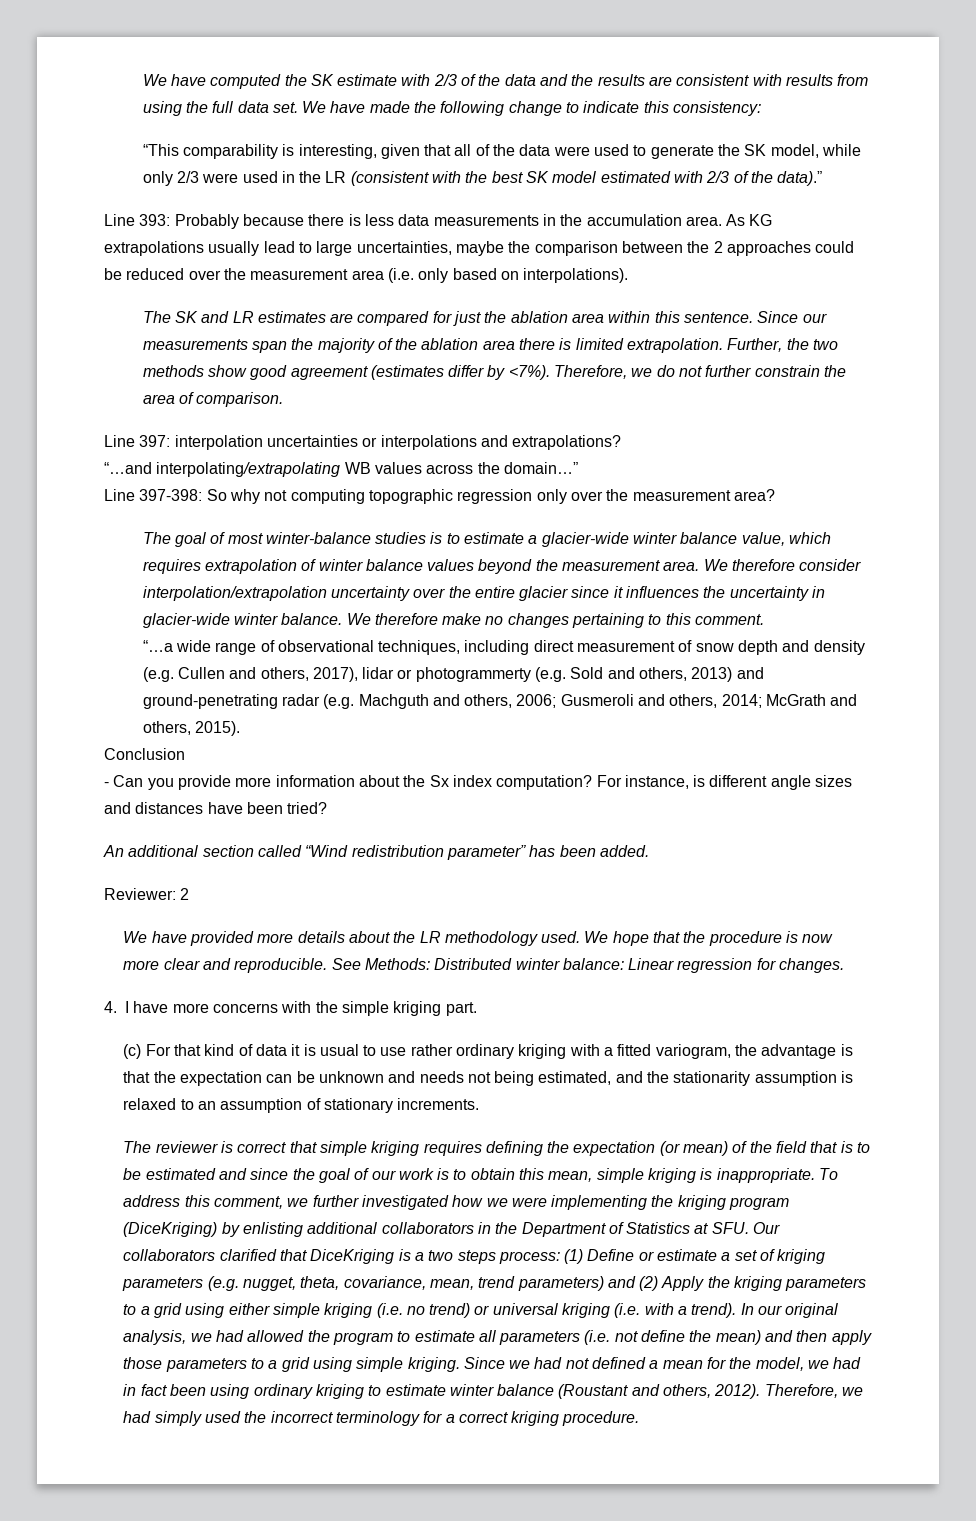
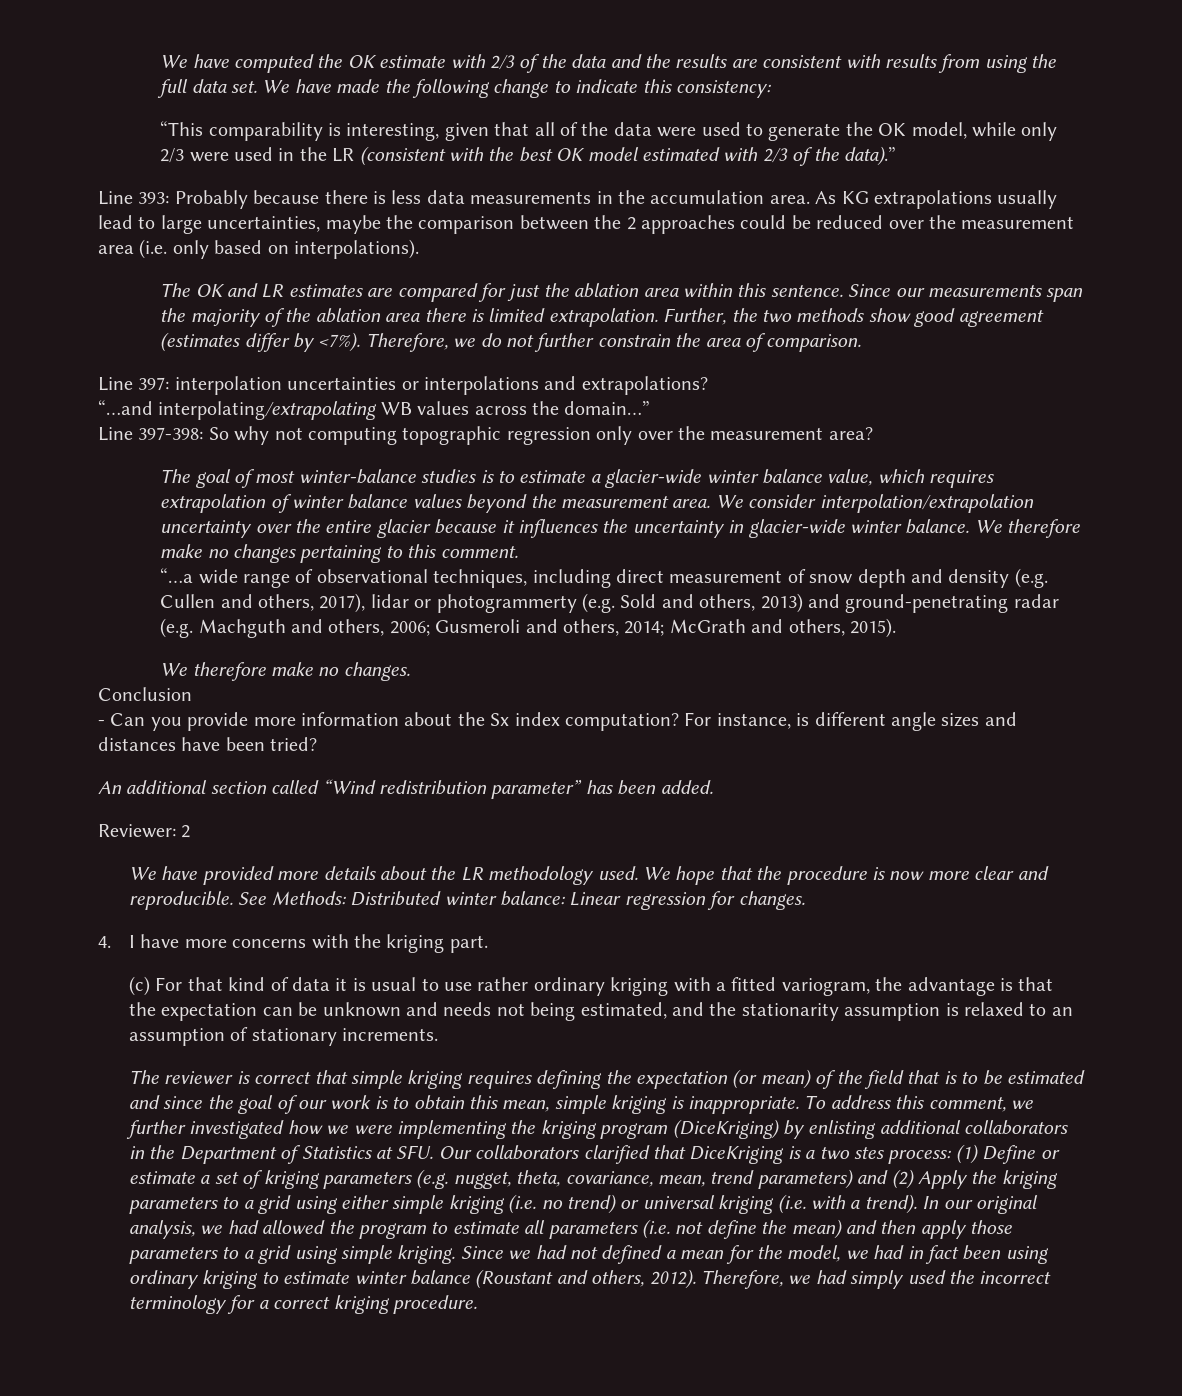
- We have computed the SK estimate with 2/3 of the data and the results are consistent with results from using the full data set.
+ We have computed the OK estimate with 2/3 of the data and the results are consistent with results from using the full data set.
- “This comparability is interesting, given that all of the data were used to generate the SK model, while only 2/3 were used in the LR (consistent with the best SK model estimated with 2/3 of the data).”
+ “This comparability is interesting, given that all of the data were used to generate the OK model, while only 2/3 were used in the LR (consistent with the best OK model estimated with 2/3 of the data).”
- The SK and LR estimates are compared for just the ablation area within this sentence.
+ The OK and LR estimates are compared for just the ablation area within this sentence.
- We therefore consider interpolation/extrapolation uncertainty over the entire glacier since it influences the uncertainty in glacier-wide winter balance.
+ We consider interpolation/extrapolation uncertainty over the entire glacier because it influences the uncertainty in glacier-wide winter balance.
+ We therefore make no changes.
- 4. I have more concerns with the simple kriging part.
+ 4. I have more concerns with the kriging part.
- To address this comment, we further investigated how we were implementing the kriging program (DiceKriging) by enlisting additional collaborators in the Department of Statistics at SFU. Our collaborators clarified that DiceKriging is a two steps process:
+ To address this comment, we further investigated how we were implementing the kriging program (DiceKriging) by enlisting additional collaborators in the Department of Statistics at SFU. Our collaborators clarified that DiceKriging is a two stes process:

